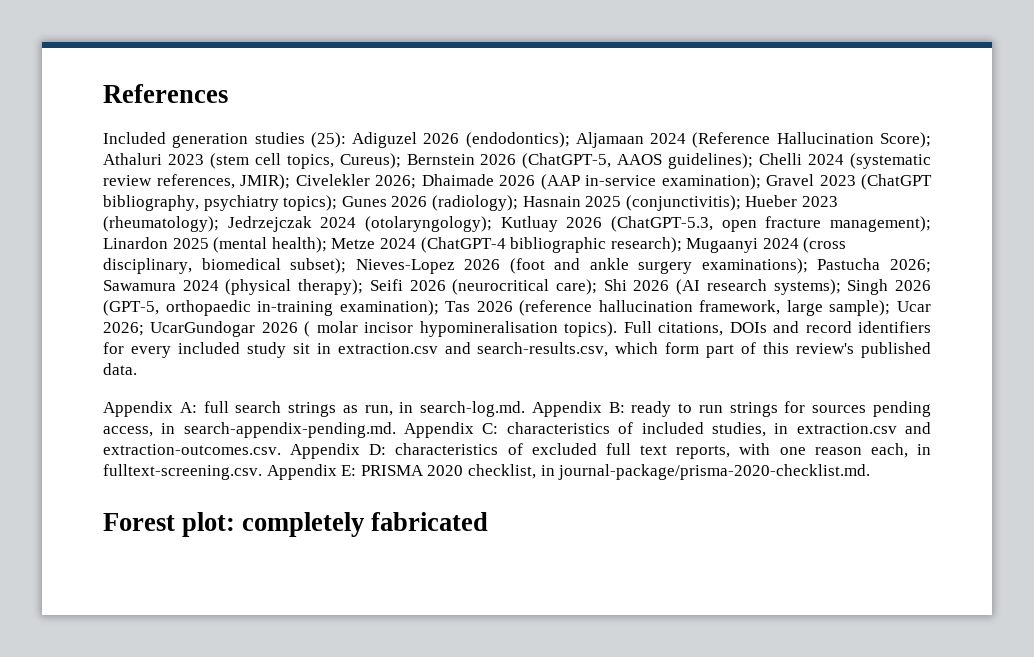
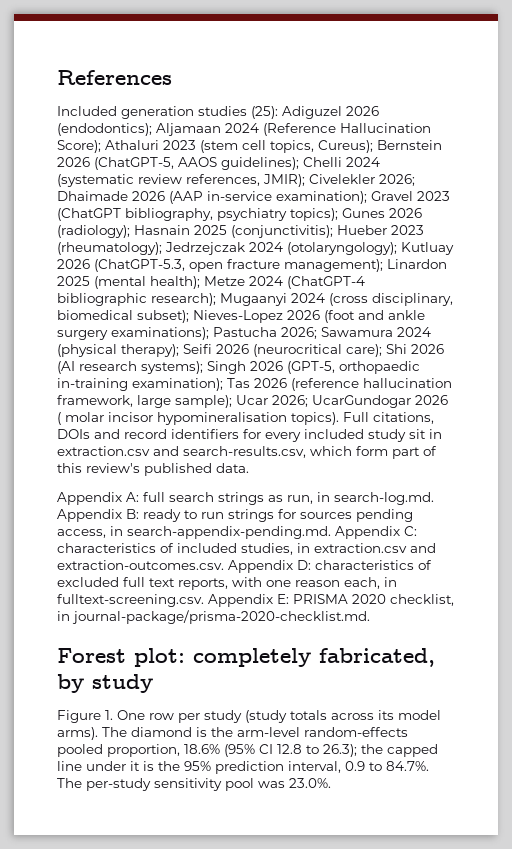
- Forest plot: completely fabricated
+ Forest plot: completely fabricated, by study
+ Figure 1. One row per study (study totals across its model arms). The diamond is the arm-level random-effects pooled proportion, 18.6% (95% CI 12.8 to 26.3); the capped line under it is the 95% prediction interval, 0.9 to 84.7%. The per-study sensitivity pool was 23.0%.

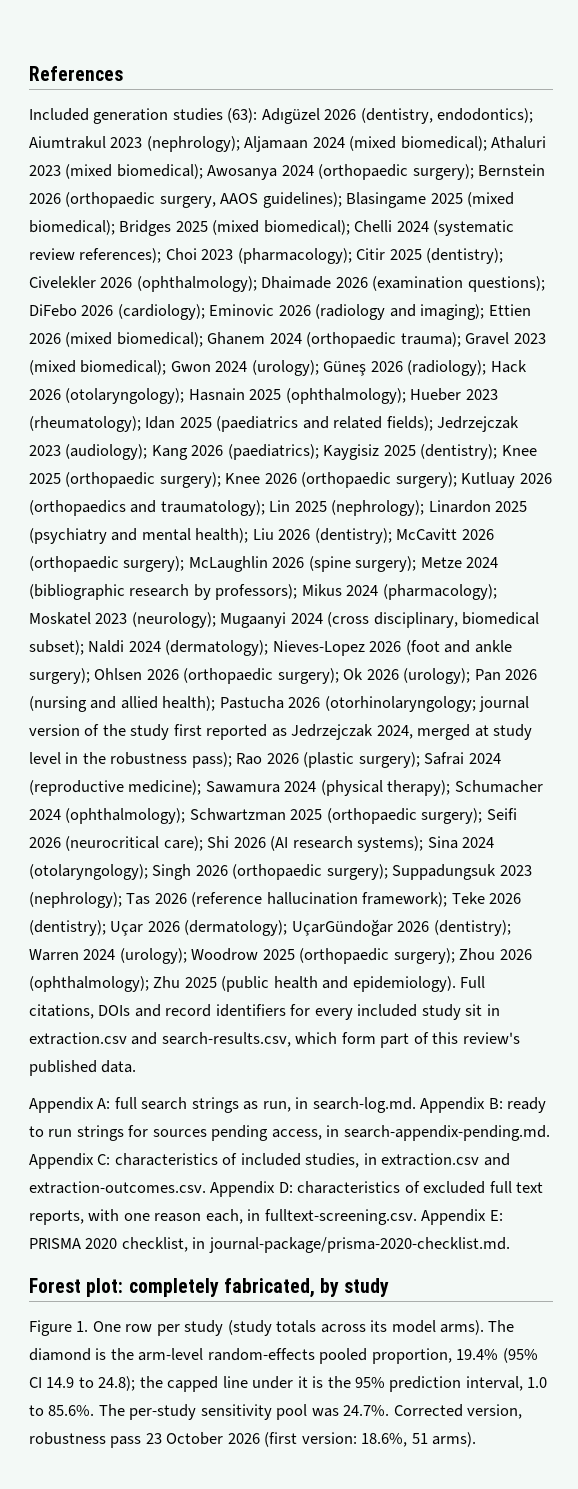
- Included generation studies (25): Adiguzel 2026 (endodontics); Aljamaan 2024 (Reference Hallucination Score); Athaluri 2023 (stem cell topics, Cureus); Bernstein 2026 (ChatGPT-5, AAOS guidelines); Chelli 2024 (systematic review references, JMIR); Civelekler 2026; Dhaimade 2026 (AAP in-service examination); Gravel 2023 (ChatGPT bibliography, psychiatry topics); Gunes 2026 (radiology); Hasnain 2025 (conjunctivitis); Hueber 2023 (rheumatology); Jedrzejczak 2024 (otolaryngology); Kutluay 2026 (ChatGPT-5.3, open fracture management); Linardon 2025 (mental health); Metze 2024 (ChatGPT-4 bibliographic research); Mugaanyi 2024 (cross disciplinary, biomedical subset); Nieves-Lopez 2026 (foot and ankle surgery examinations); Pastucha 2026; Sawamura 2024 (physical therapy); Seifi 2026 (neurocritical care); Shi 2026 (AI research systems); Singh 2026 (GPT-5, orthopaedic in-training examination); Tas 2026 (reference hallucination framework, large sample); Ucar 2026; UcarGundogar 2026 ( molar incisor hypomineralisation topics).
+ Included generation studies (63): Adıgüzel 2026 (dentistry, endodontics); Aiumtrakul 2023 (nephrology); Aljamaan 2024 (mixed biomedical); Athaluri 2023 (mixed biomedical); Awosanya 2024 (orthopaedic surgery); Bernstein 2026 (orthopaedic surgery, AAOS guidelines); Blasingame 2025 (mixed biomedical); Bridges 2025 (mixed biomedical); Chelli 2024 (systematic review references); Choi 2023 (pharmacology); Citir 2025 (dentistry); Civelekler 2026 (ophthalmology); Dhaimade 2026 (examination questions); DiFebo 2026 (cardiology); Eminovic 2026 (radiology and imaging); Ettien 2026 (mixed biomedical); Ghanem 2024 (orthopaedic trauma); Gravel 2023 (mixed biomedical); Gwon 2024 (urology); Güneş 2026 (radiology); Hack 2026 (otolaryngology); Hasnain 2025 (ophthalmology); Hueber 2023 (rheumatology); Idan 2025 (paediatrics and related fields); Jedrzejczak 2023 (audiology); Kang 2026 (paediatrics); Kaygisiz 2025 (dentistry); Knee 2025 (orthopaedic surgery); Knee 2026 (orthopaedic surgery); Kutluay 2026 (orthopaedics and traumatology); Lin 2025 (nephrology); Linardon 2025 (psychiatry and mental health); Liu 2026 (dentistry); McCavitt 2026 (orthopaedic surgery); McLaughlin 2026 (spine surgery); Metze 2024 (bibliographic research by professors); Mikus 2024 (pharmacology); Moskatel 2023 (neurology); Mugaanyi 2024 (cross disciplinary, biomedical subset); Naldi 2024 (dermatology); Nieves-Lopez 2026 (foot and ankle surgery); Ohlsen 2026 (orthopaedic surgery); Ok 2026 (urology); Pan 2026 (nursing and allied health); Pastucha 2026 (otorhinolaryngology; journal version of the study first reported as Jedrzejczak 2024, merged at study level in the robustness pass); Rao 2026 (plastic surgery); Safrai 2024 (reproductive medicine); Sawamura 2024 (physical therapy); Schumacher 2024 (ophthalmology); Schwartzman 2025 (orthopaedic surgery); Seifi 2026 (neurocritical care); Shi 2026 (AI research systems); Sina 2024 (otolaryngology); Singh 2026 (orthopaedic surgery); Suppadungsuk 2023 (nephrology); Tas 2026 (reference hallucination framework); Teke 2026 (dentistry); Uçar 2026 (dermatology); UçarGündoğar 2026 (dentistry); Warren 2024 (urology); Woodrow 2025 (orthopaedic surgery); Zhou 2026 (ophthalmology); Zhu 2025 (public health and epidemiology).
- The diamond is the arm-level random-effects pooled proportion, 18.6% (95% CI 12.8 to 26.3); the capped line under it is the 95% prediction interval, 0.9 to 84.7%. The per-study sensitivity pool was 23.0%.
+ The diamond is the arm-level random-effects pooled proportion, 19.4% (95% CI 14.9 to 24.8); the capped line under it is the 95% prediction interval, 1.0 to 85.6%. The per-study sensitivity pool was 24.7%. Corrected version, robustness pass 23 October 2026 (first version: 18.6%, 51 arms).

